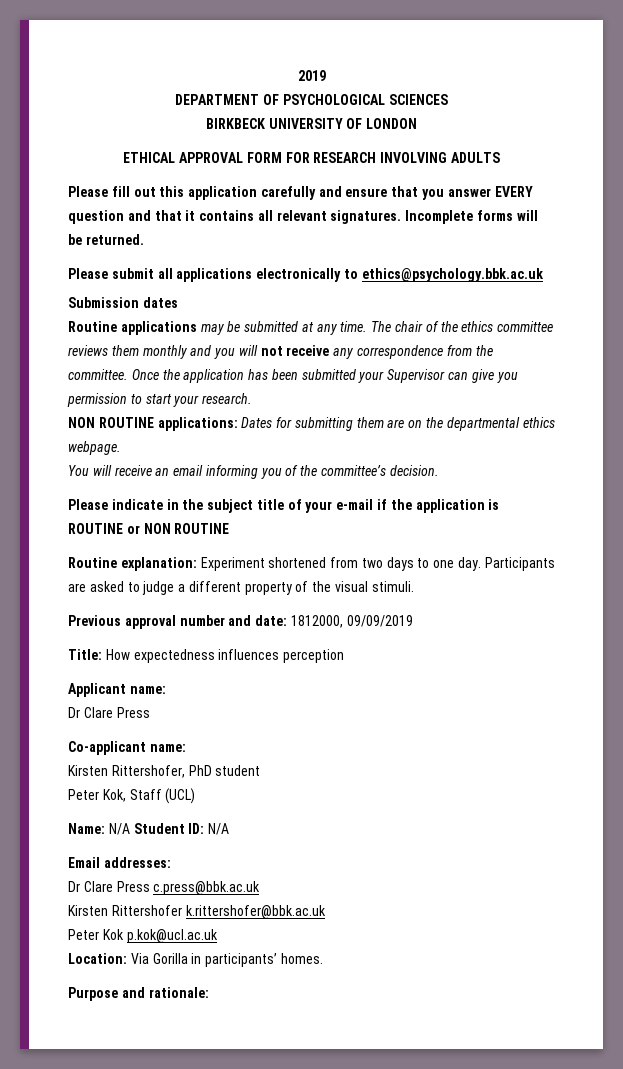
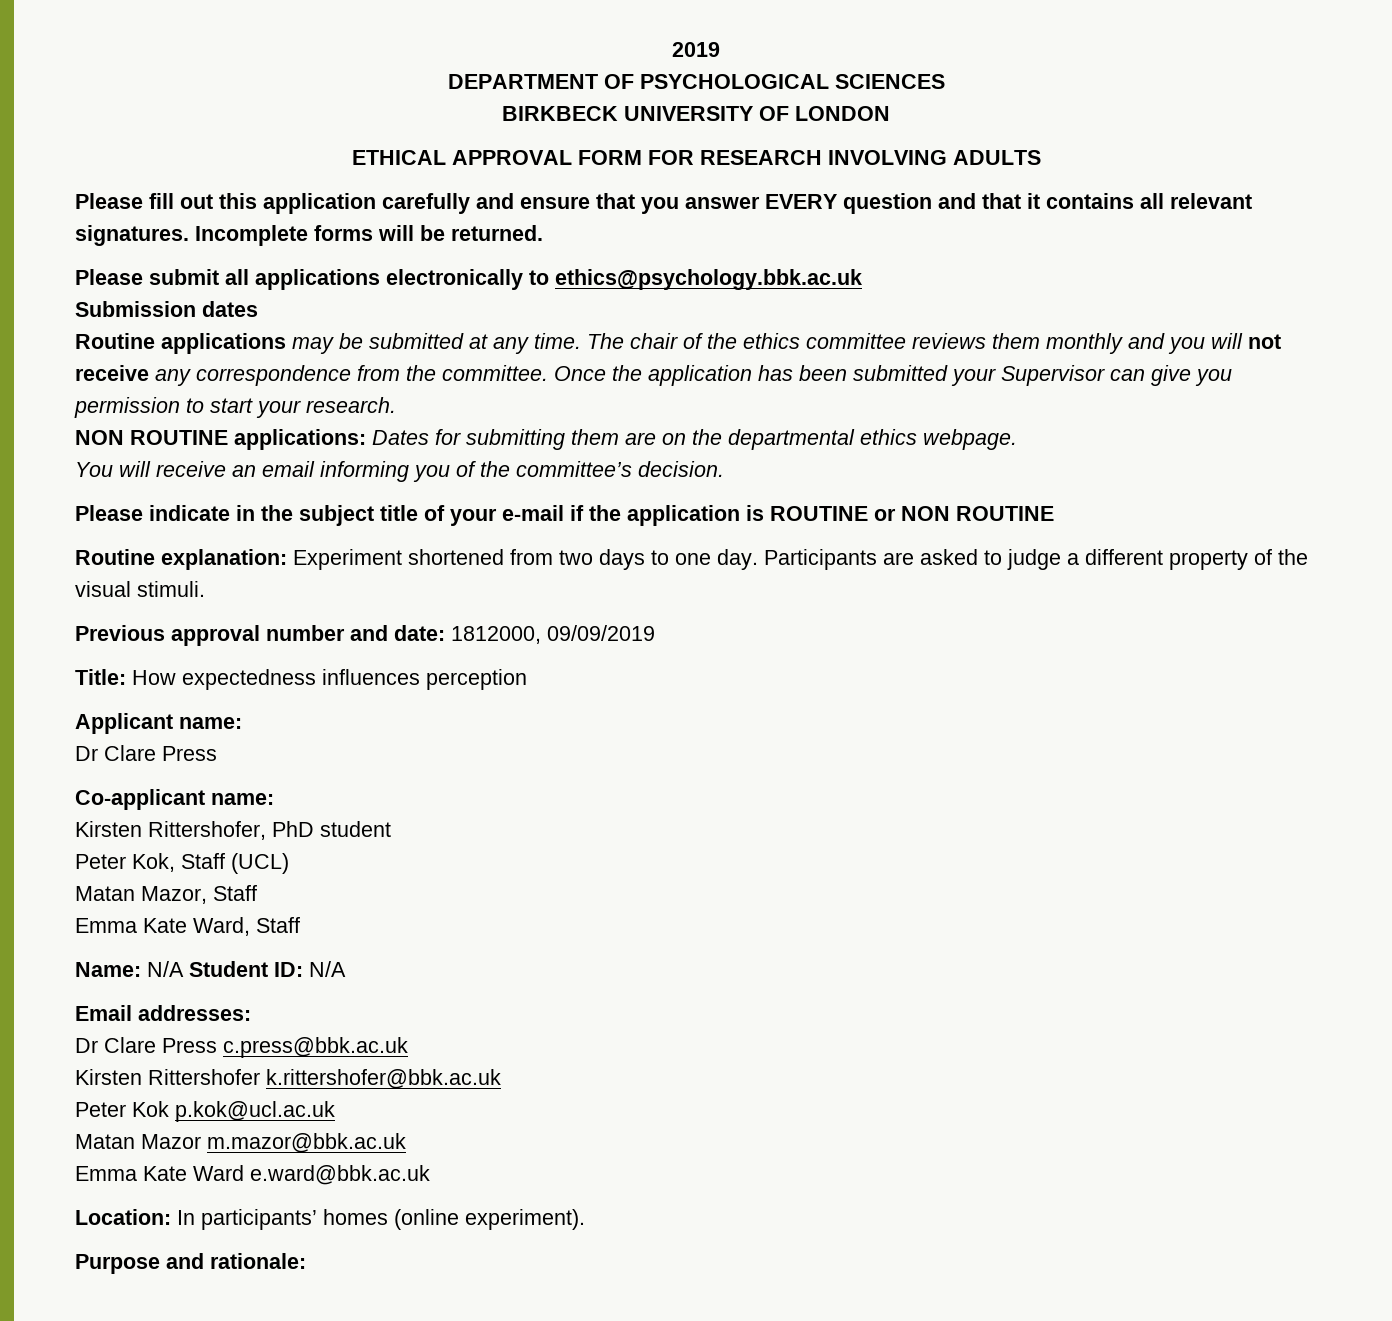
+ Matan Mazor, Staff
+ Emma Kate Ward, Staff
- Location: Via Gorilla in participants’ homes.
+ Matan Mazor m.mazor@bbk.ac.uk
+ Emma Kate Ward e.ward@bbk.ac.uk
+ Location: In participants’ homes (online experiment).

